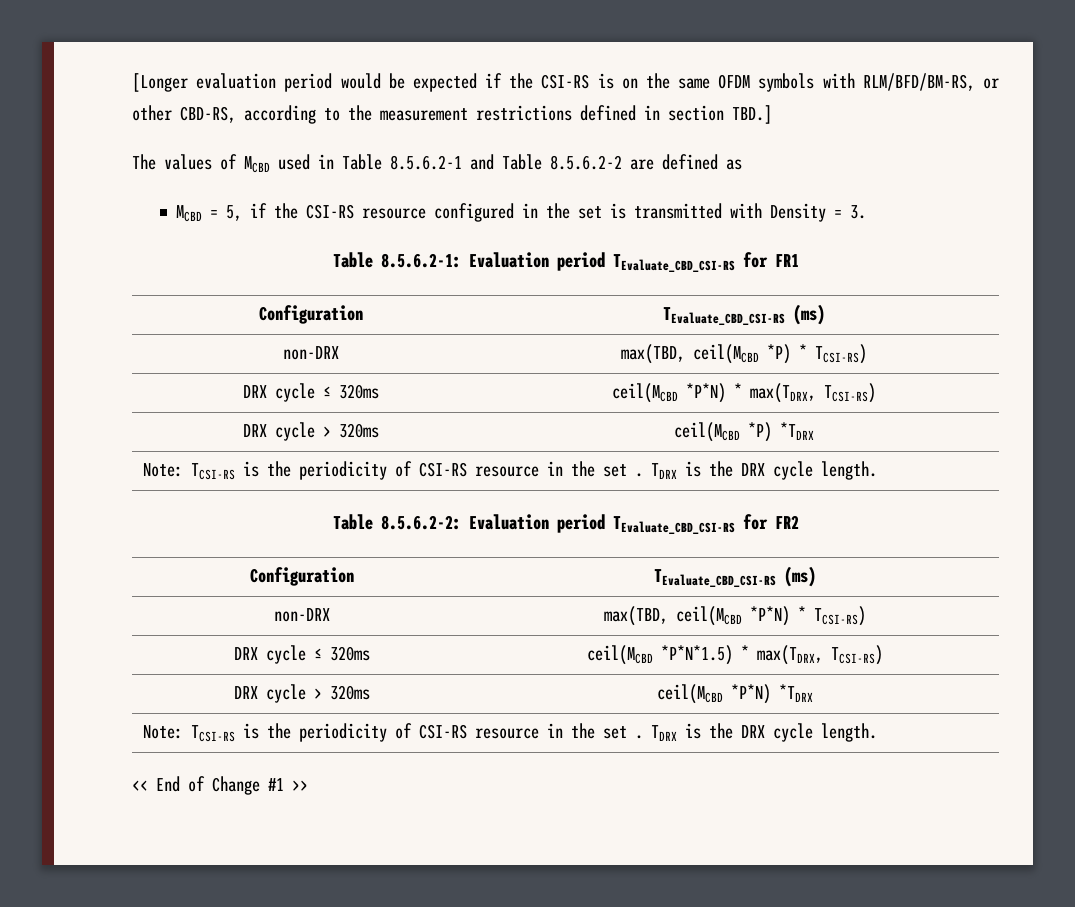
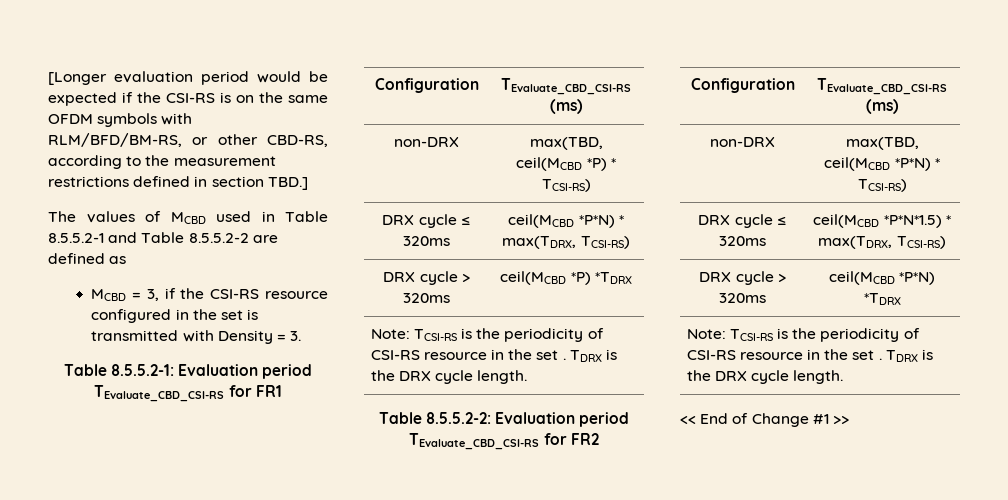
- The values of MCBD used in Table 8.5.6.2-1 and Table 8.5.6.2-2 are defined as
+ The values of MCBD used in Table 8.5.5.2-1 and Table 8.5.5.2-2 are defined as
- MCBD = 5, if the CSI-RS resource configured in the set is transmitted with Density = 3.
+ MCBD = 3, if the CSI-RS resource configured in the set is transmitted with Density = 3.
- Table 8.5.6.2-1: Evaluation period TEvaluate_CBD_CSI-RS for FR1
+ Table 8.5.5.2-1: Evaluation period TEvaluate_CBD_CSI-RS for FR1
- Table 8.5.6.2-2: Evaluation period TEvaluate_CBD_CSI-RS for FR2
+ Table 8.5.5.2-2: Evaluation period TEvaluate_CBD_CSI-RS for FR2

